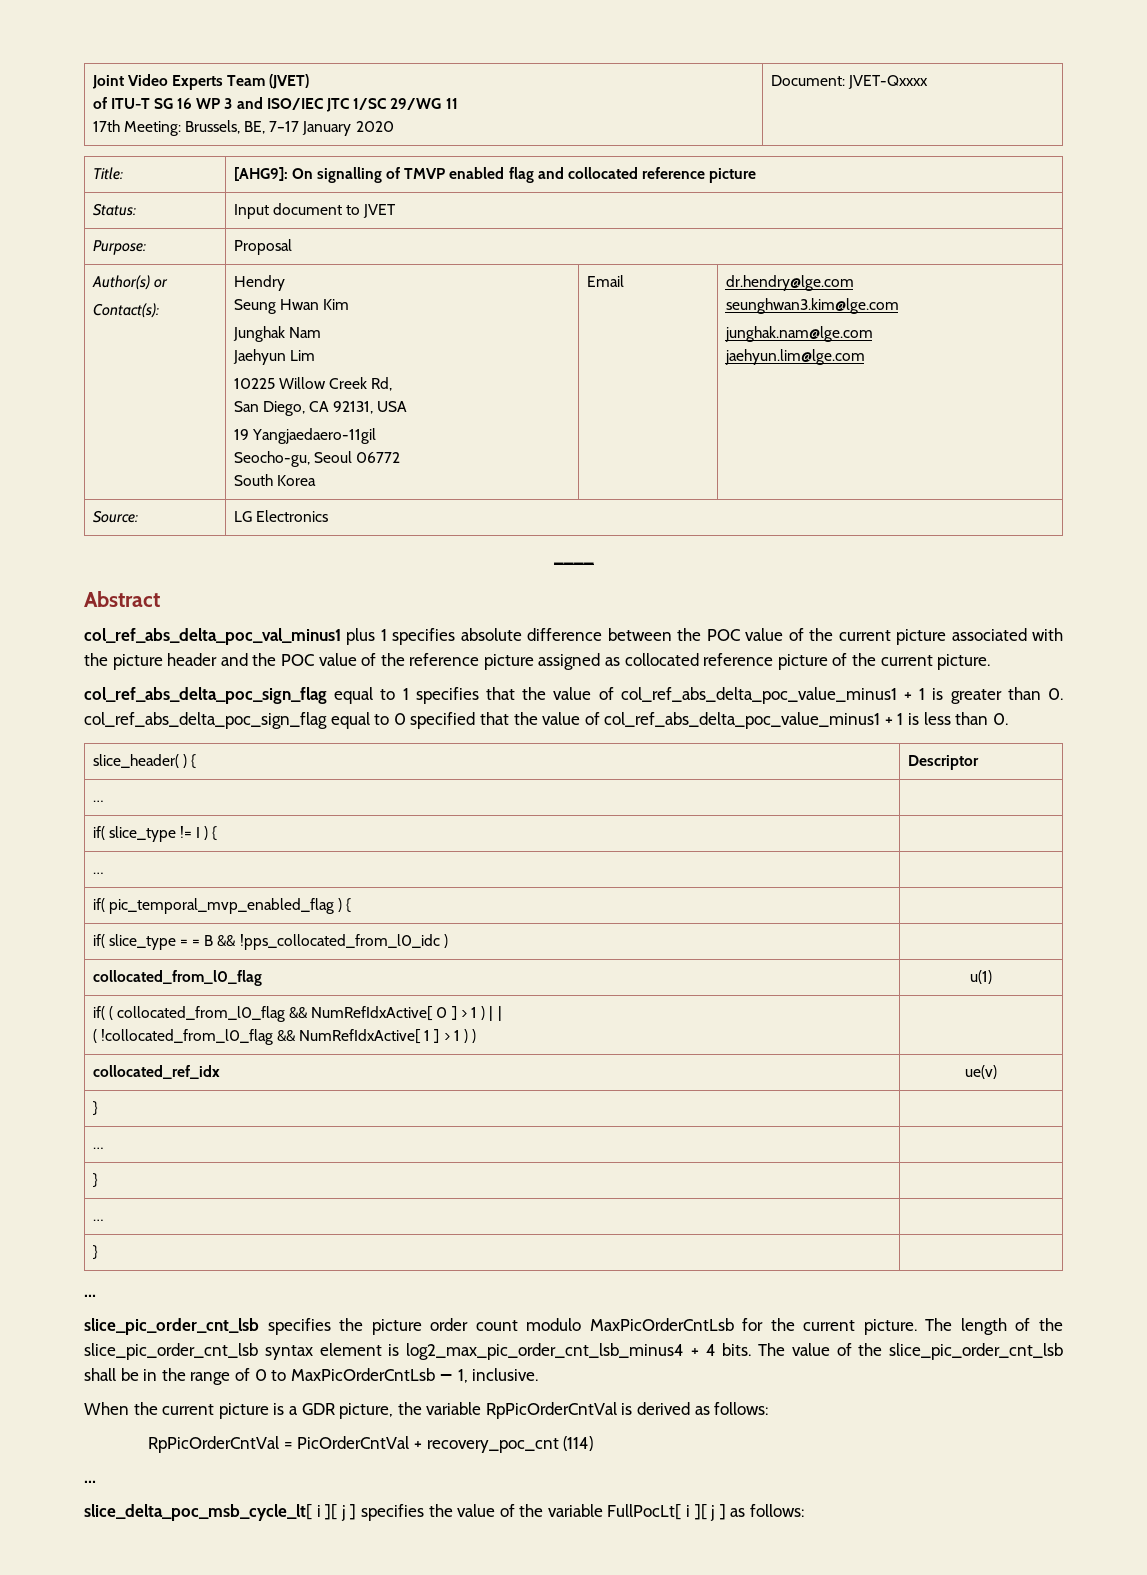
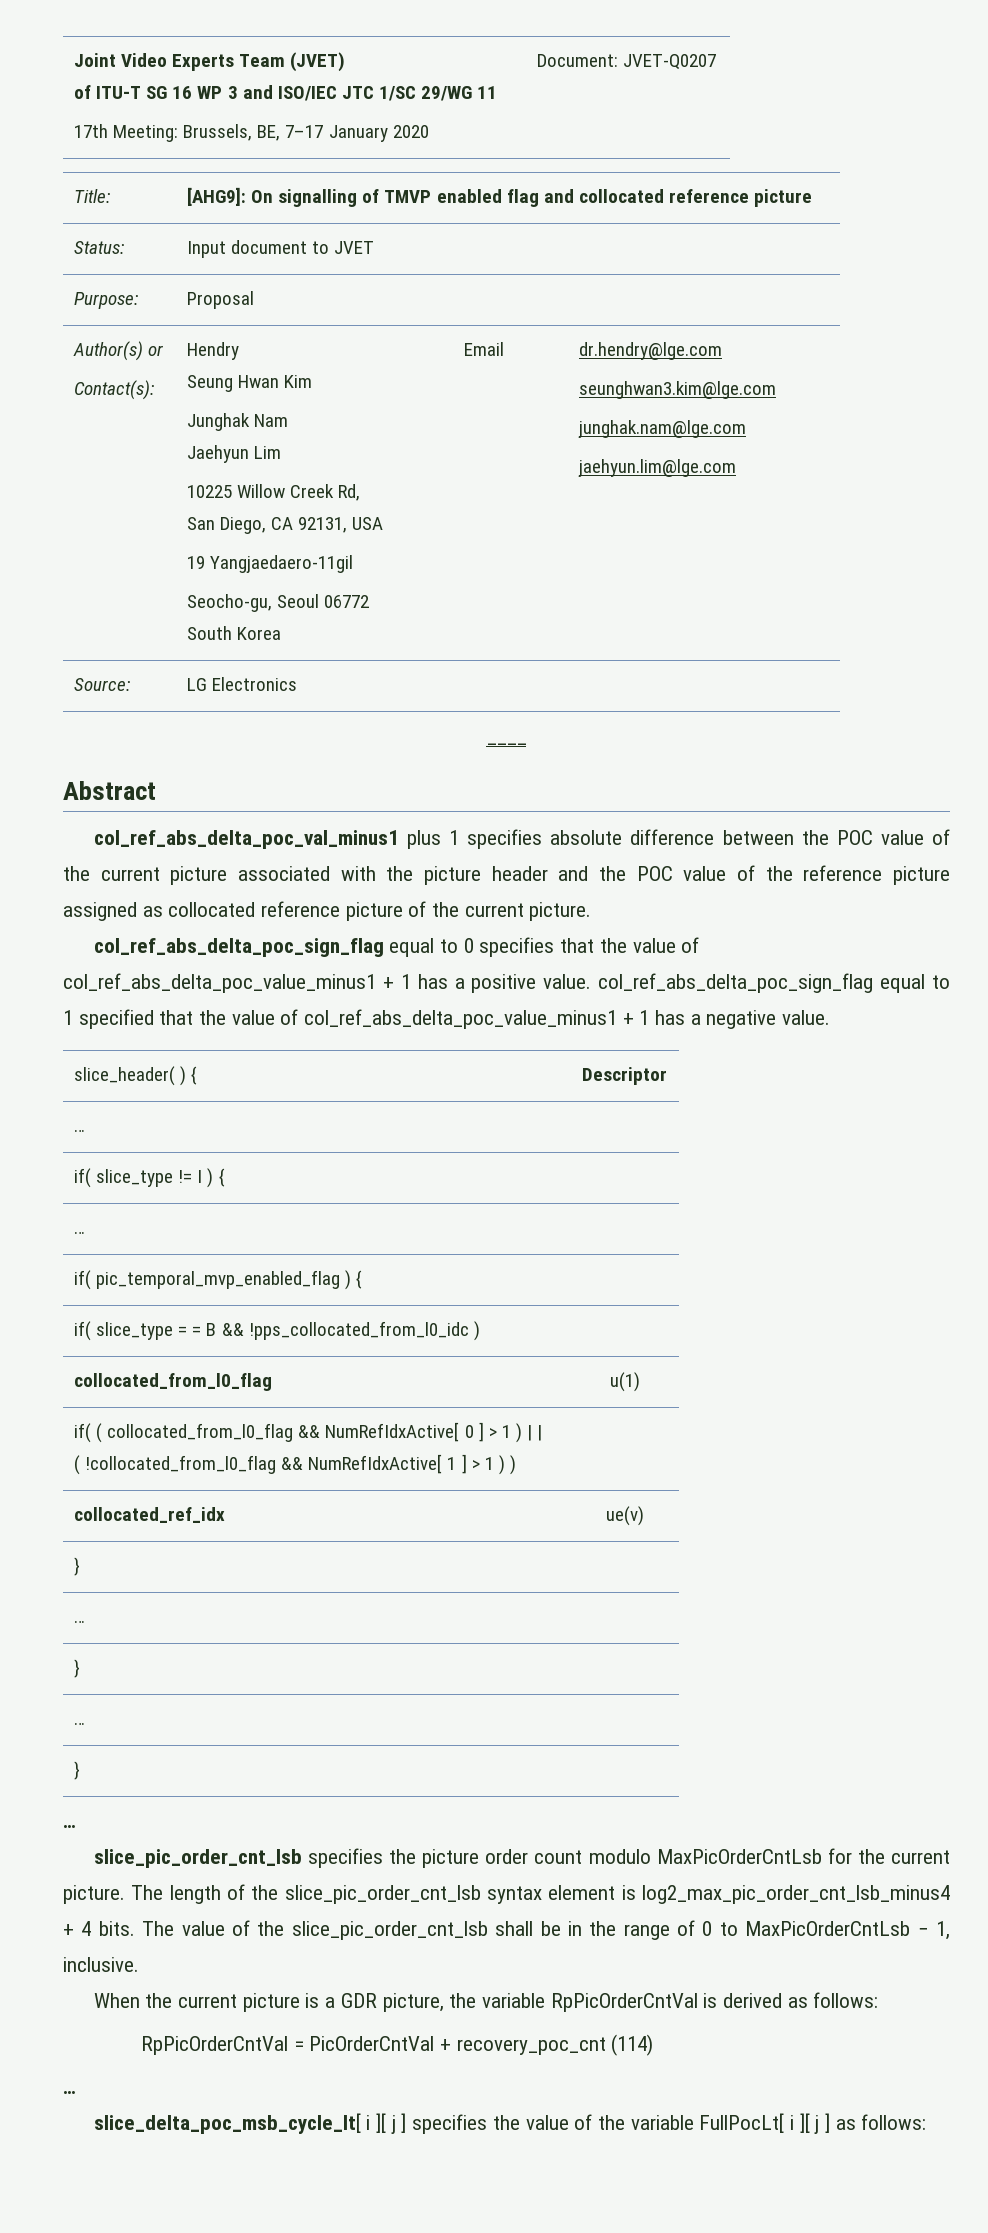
  Joint Video Experts Team (JVET)
  of ITU-T SG 16 WP 3 and ISO/IEC JTC 1/SC 29/WG 11
- 17th Meeting: Brussels, BE, 7–17 January 2020 | Document: JVET-Qxxxx
+ 17th Meeting: Brussels, BE, 7–17 January 2020 | Document: JVET-Q0207
- col_ref_abs_delta_poc_sign_flag equal to 1 specifies that the value of col_ref_abs_delta_poc_value_minus1 + 1 is greater than 0. col_ref_abs_delta_poc_sign_flag equal to 0 specified that the value of col_ref_abs_delta_poc_value_minus1 + 1 is less than 0.
+ col_ref_abs_delta_poc_sign_flag equal to 0 specifies that the value of col_ref_abs_delta_poc_value_minus1 + 1 has a positive value. col_ref_abs_delta_poc_sign_flag equal to 1 specified that the value of col_ref_abs_delta_poc_value_minus1 + 1 has a negative value.

